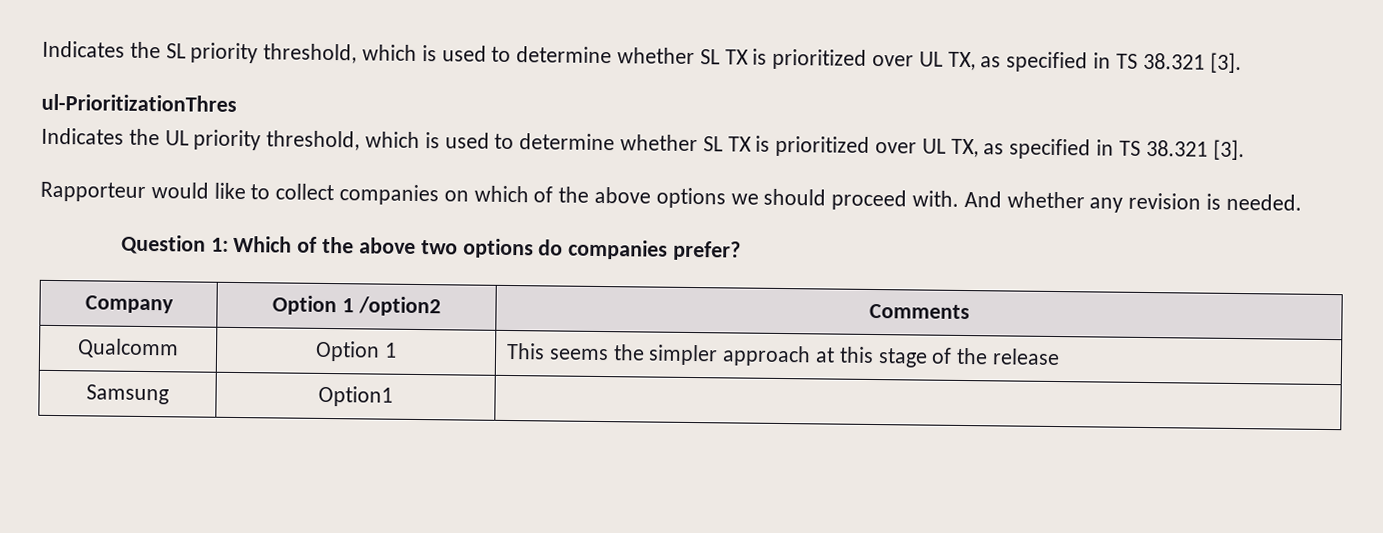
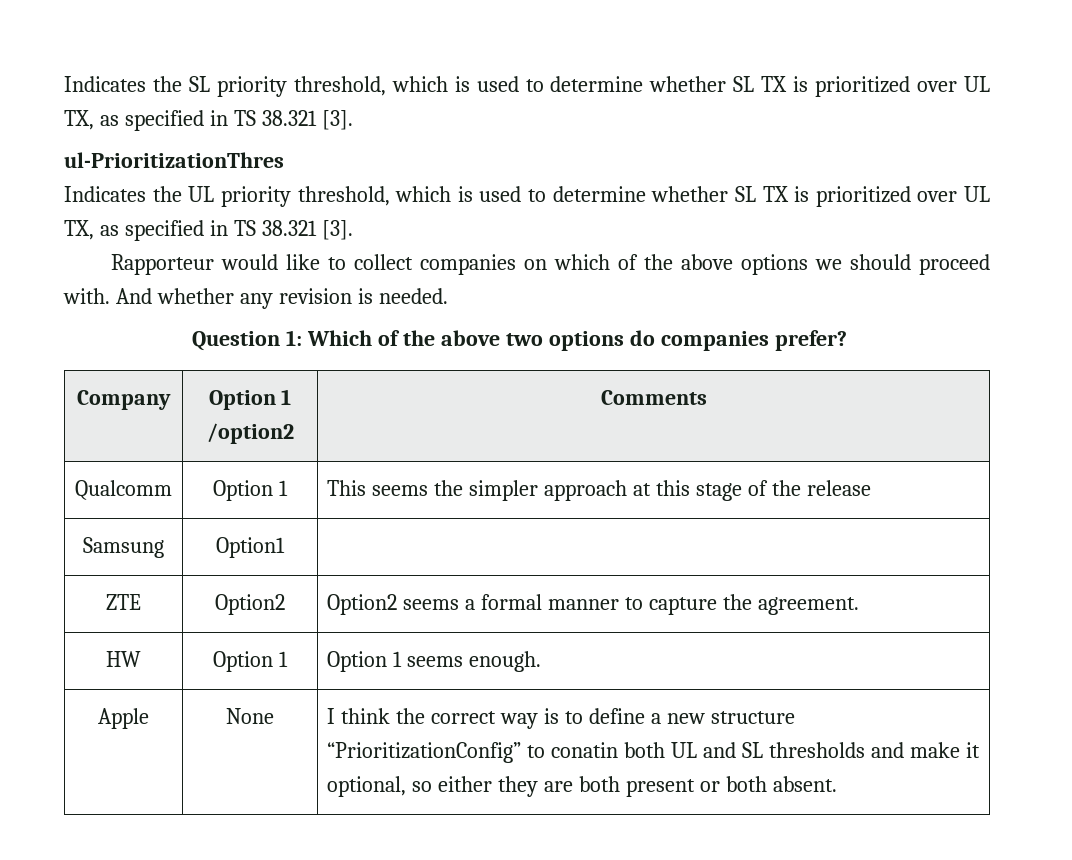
+ ZTE | Option2 | Option2 seems a formal manner to capture the agreement.
+ HW | Option 1 | Option 1 seems enough.
+ Apple | None | I think the correct way is to define a new structure “PrioritizationConfig” to conatin both UL and SL thresholds and make it optional, so either they are both present or both absent.

